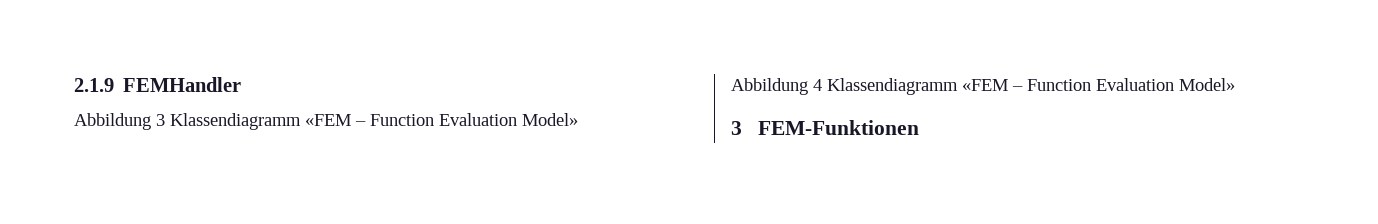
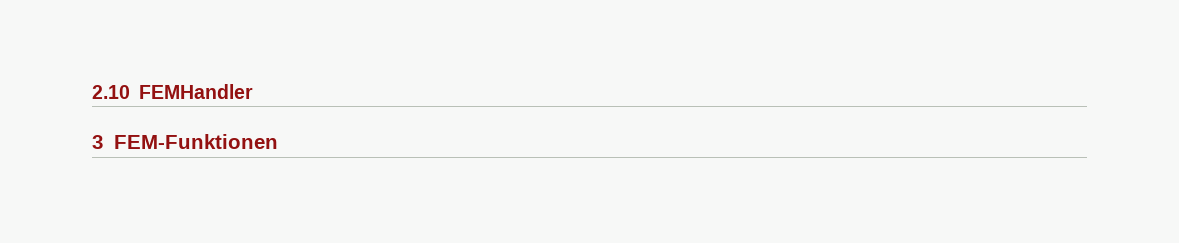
- 2.1.9 FEMHandler
+ 2.10 FEMHandler
- Abbildung 3 Klassendiagramm «FEM – Function Evaluation Model»
- Abbildung 4 Klassendiagramm «FEM – Function Evaluation Model»

